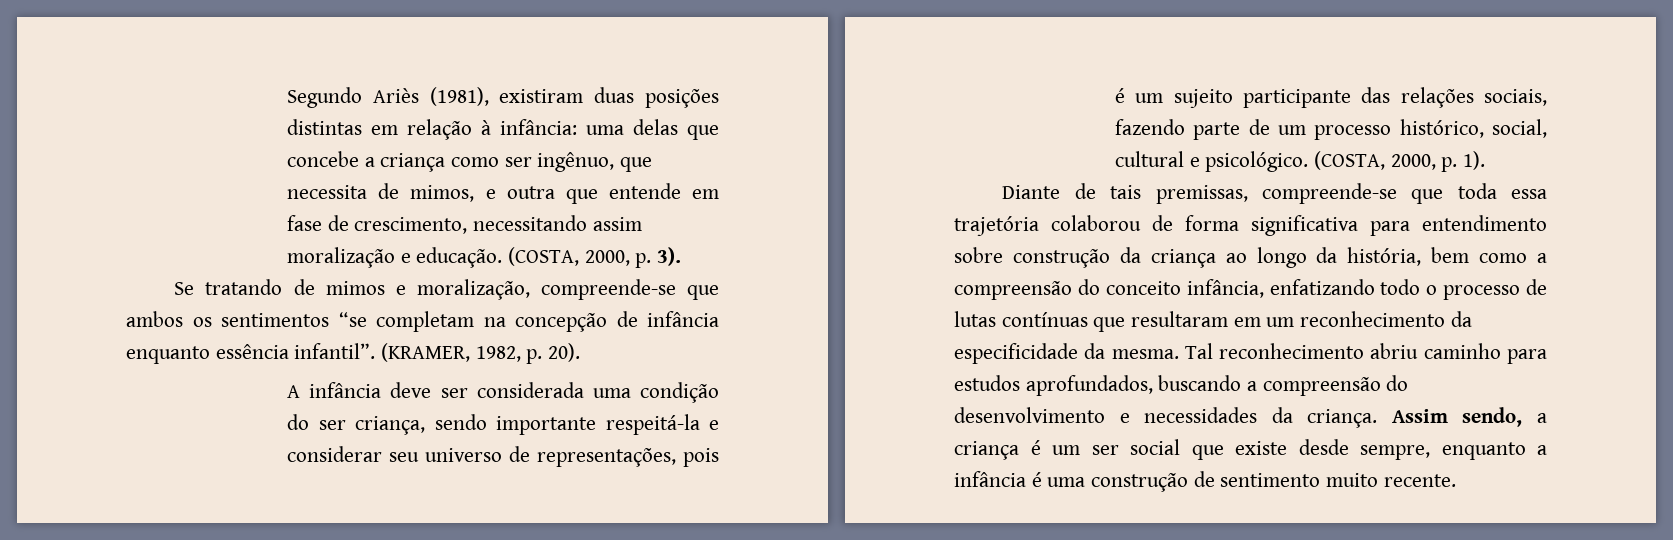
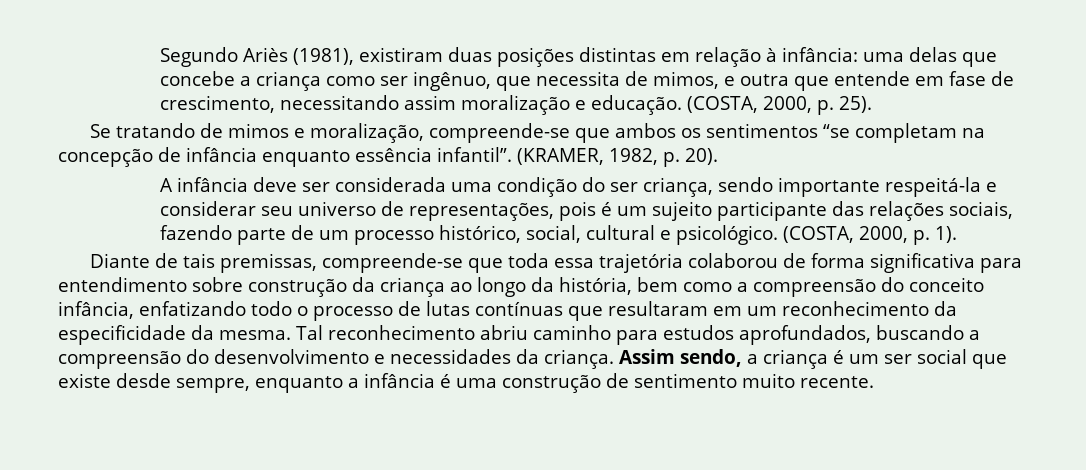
- (COSTA, 2000, p. 3).
+ (COSTA, 2000, p. 25).

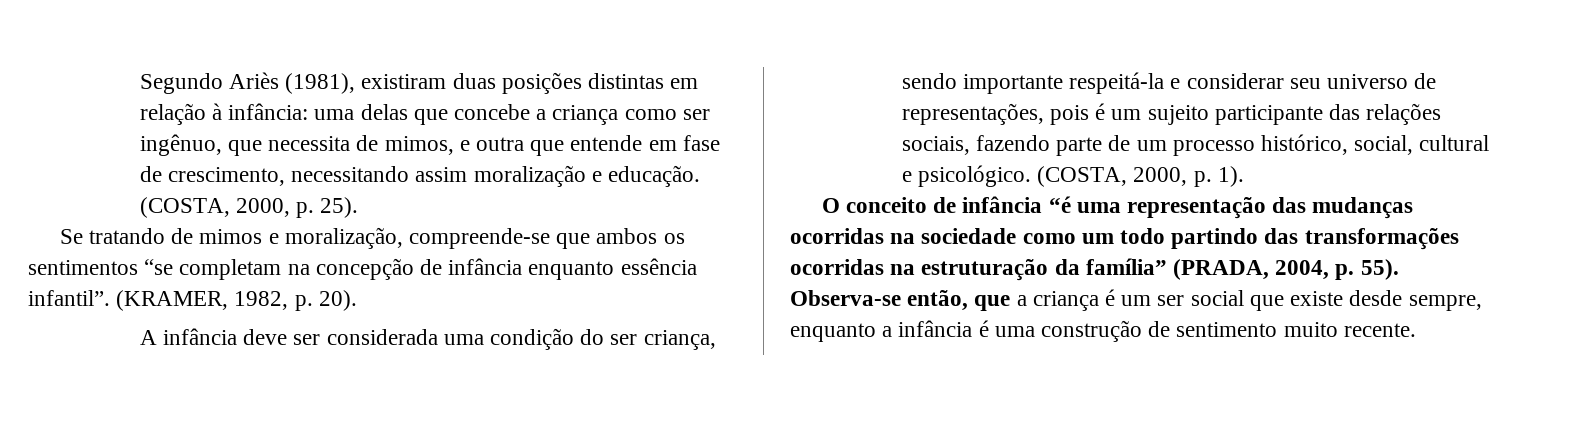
- Diante de tais premissas, compreende-se que toda essa trajetória colaborou de forma significativa para entendimento sobre construção da criança ao longo da história, bem como a compreensão do conceito infância, enfatizando todo o processo de lutas contínuas que resultaram em um reconhecimento da especificidade da mesma. Tal reconhecimento abriu caminho para estudos aprofundados, buscando a compreensão do desenvolvimento e necessidades da criança. Assim sendo, a criança é um ser social que existe desde sempre, enquanto a infância é uma construção de sentimento muito recente.
+ O conceito de infância “é uma representação das mudanças ocorridas na sociedade como um todo partindo das transformações ocorridas na estruturação da família” (PRADA, 2004, p. 55). Observa-se então, que a criança é um ser social que existe desde sempre, enquanto a infância é uma construção de sentimento muito recente.

